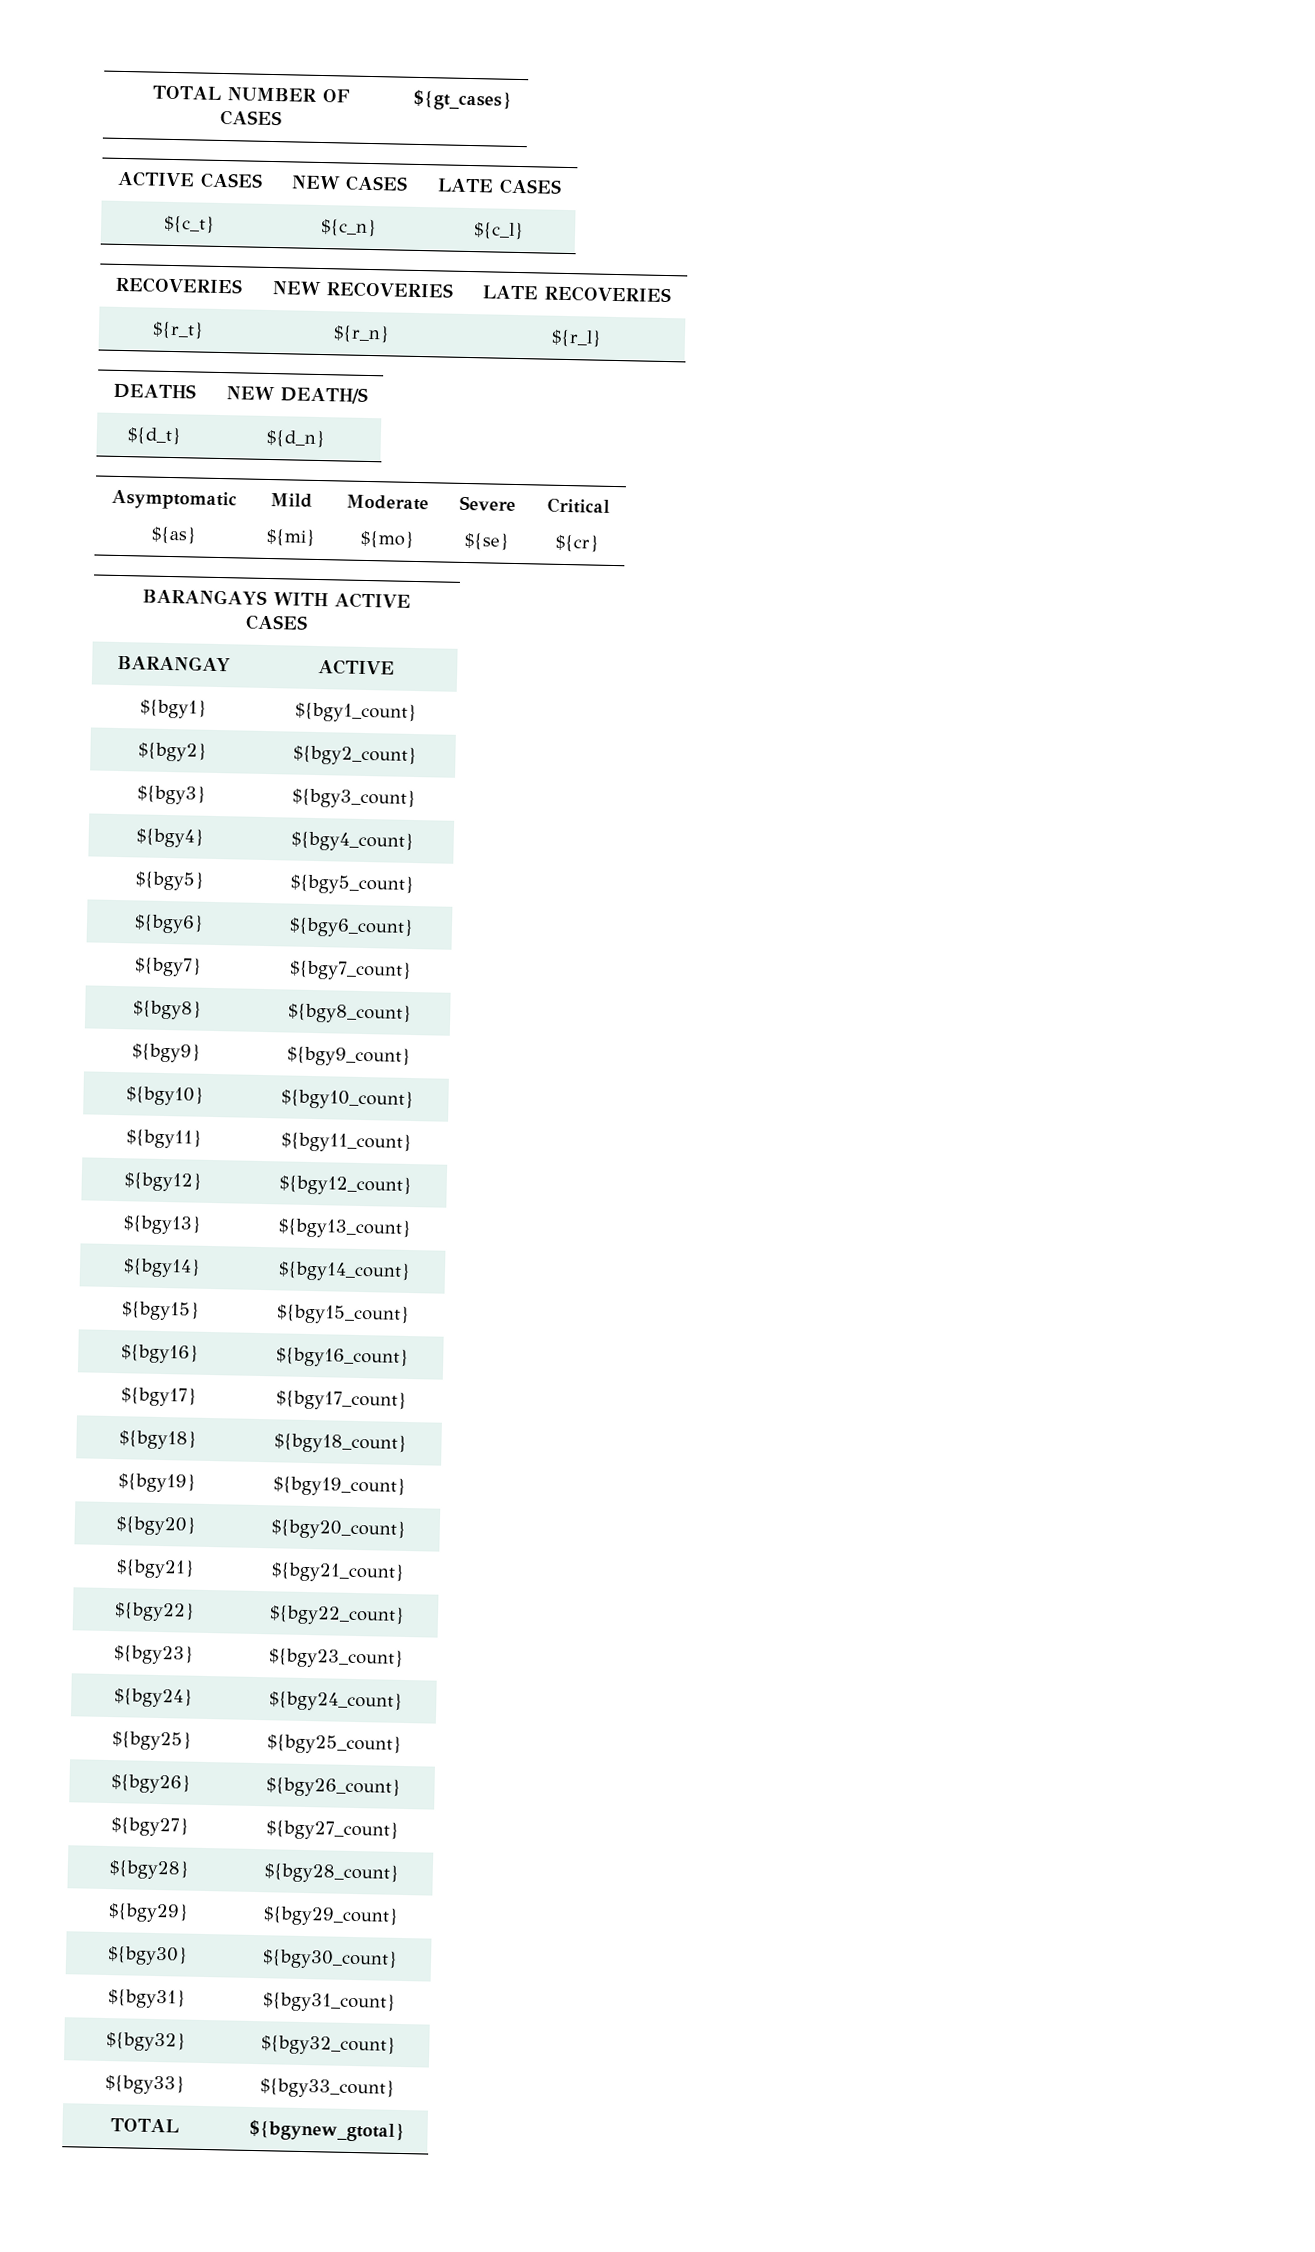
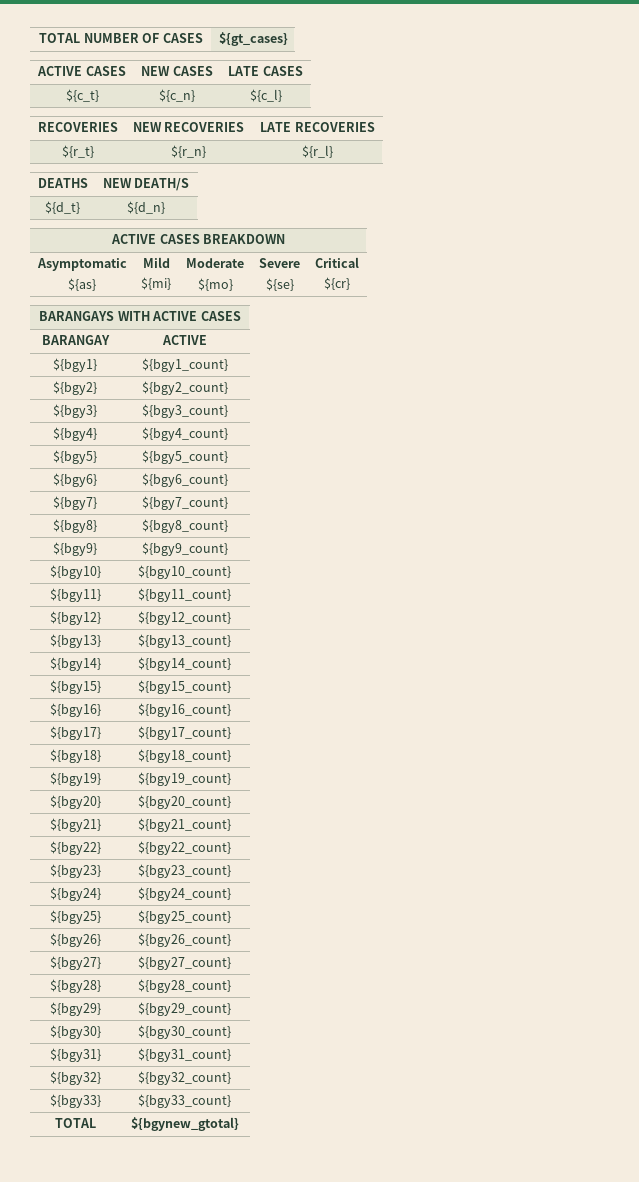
+ ACTIVE CASES BREAKDOWN

